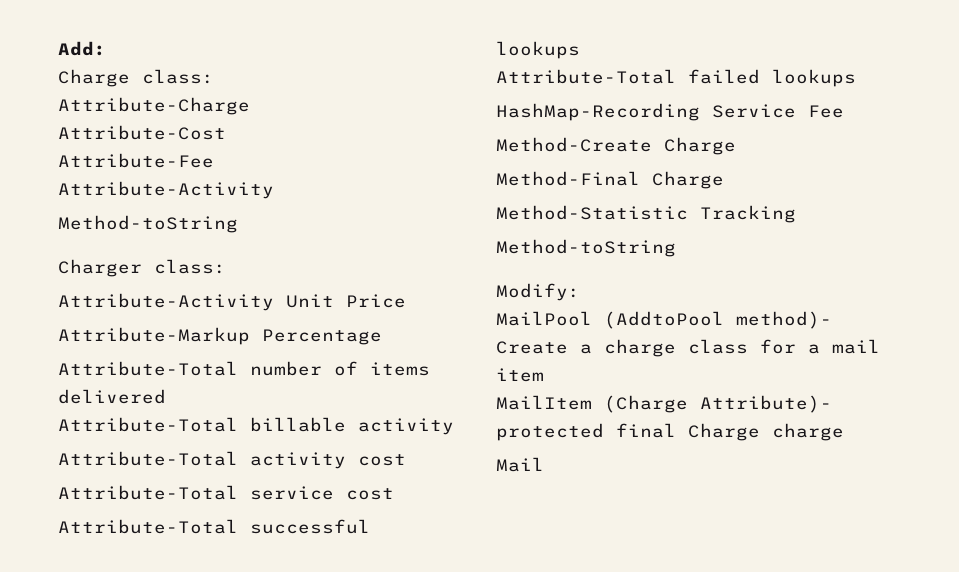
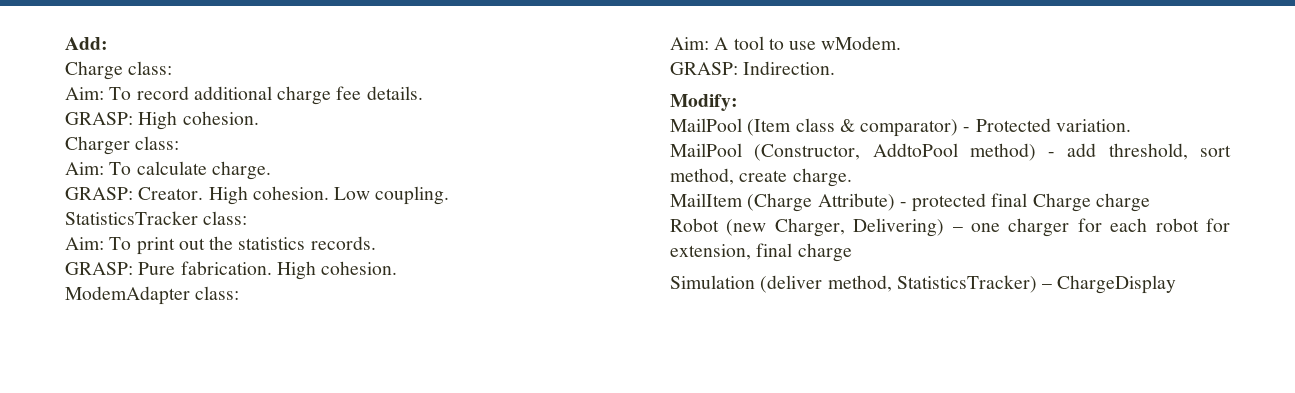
- Attribute-Charge
- Attribute-Cost
- Attribute-Fee
- Attribute-Activity
- Method-toString
+ Aim: To record additional charge fee details.
+ GRASP: High cohesion.
  Charger class:
- Attribute-Activity Unit Price
- Attribute-Markup Percentage
- Attribute-Total number of items delivered
- Attribute-Total billable activity
- Attribute-Total activity cost
- Attribute-Total service cost
- Attribute-Total successful lookups
- Attribute-Total failed lookups
- HashMap-Recording Service Fee
- Method-Create Charge
- Method-Final Charge
- Method-Statistic Tracking
- Method-toString
+ Aim: To calculate charge.
+ GRASP: Creator. High cohesion. Low coupling.
+ StatisticsTracker class:
+ Aim: To print out the statistics records.
+ GRASP: Pure fabrication. High cohesion.
+ ModemAdapter class:
+ Aim: A tool to use wModem.
+ GRASP: Indirection.
  Modify:
- MailPool (AddtoPool method)- Create a charge class for a mail item
+ MailPool (Item class & comparator) - Protected variation.
+ MailPool (Constructor, AddtoPool method) - add threshold, sort method, create charge.
- MailItem (Charge Attribute)- protected final Charge charge
+ MailItem (Charge Attribute) - protected final Charge charge
- Mail
+ Robot (new Charger, Delivering) – one charger for each robot for extension, final charge
+ Simulation (deliver method, StatisticsTracker) – ChargeDisplay

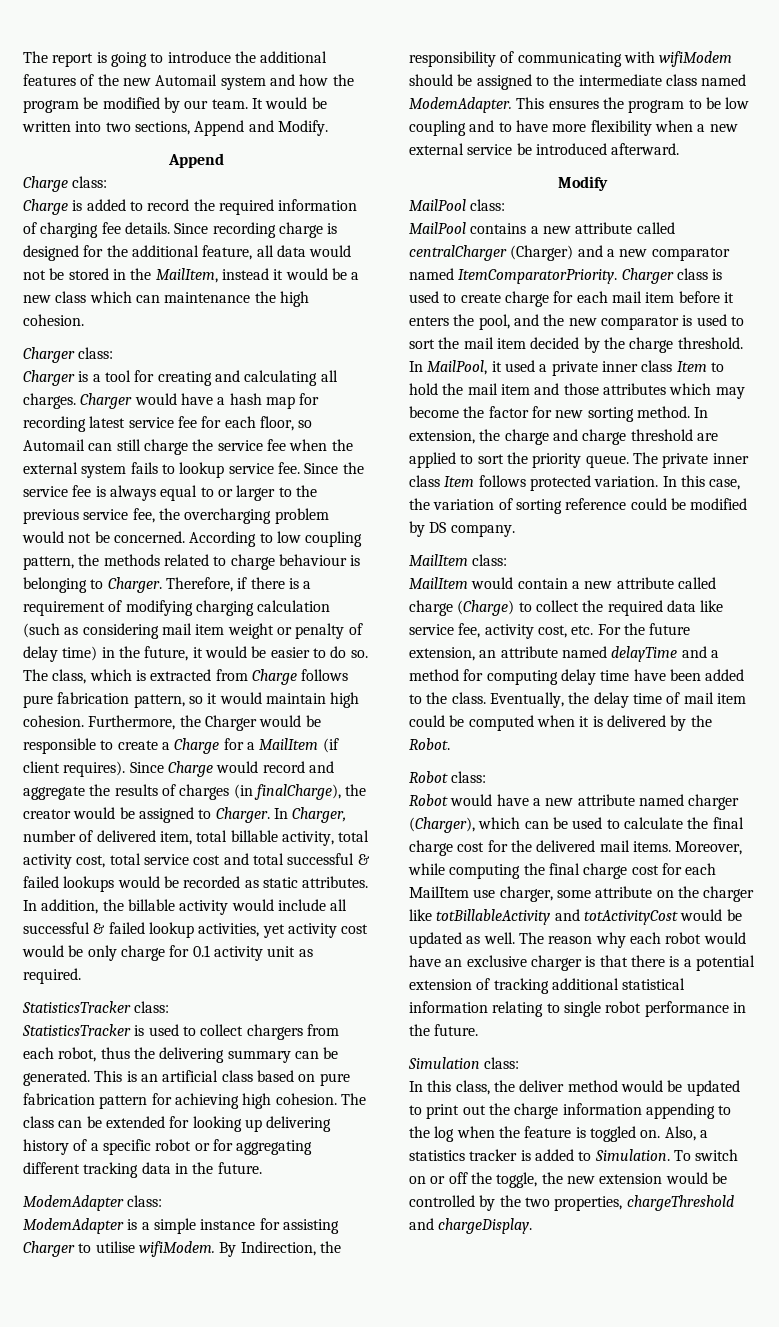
- Add:
+ The report is going to introduce the additional features of the new Automail system and how the program be modified by our team. It would be written into two sections, Append and Modify.
+ Append
  Charge class:
- Aim: To record additional charge fee details.
- GRASP: High cohesion.
+ Charge is added to record the required information of charging fee details. Since recording charge is designed for the additional feature, all data would not be stored in the MailItem, instead it would be a new class which can maintenance the high cohesion.
  Charger class:
- Aim: To calculate charge.
- GRASP: Creator. High cohesion. Low coupling.
+ Charger is a tool for creating and calculating all charges. Charger would have a hash map for recording latest service fee for each floor, so Automail can still charge the service fee when the external system fails to lookup service fee. Since the service fee is always equal to or larger to the previous service fee, the overcharging problem would not be concerned. According to low coupling pattern, the methods related to charge behaviour is belonging to Charger. Therefore, if there is a requirement of modifying charging calculation (such as considering mail item weight or penalty of delay time) in the future, it would be easier to do so. The class, which is extracted from Charge follows pure fabrication pattern, so it would maintain high cohesion. Furthermore, the Charger would be responsible to create a Charge for a MailItem (if client requires). Since Charge would record and aggregate the results of charges (in finalCharge), the creator would be assigned to Charger. In Charger, number of delivered item, total billable activity, total activity cost, total service cost and total successful & failed lookups would be recorded as static attributes. In addition, the billable activity would include all successful & failed lookup activities, yet activity cost would be only charge for 0.1 activity unit as required.
  StatisticsTracker class:
- Aim: To print out the statistics records.
- GRASP: Pure fabrication. High cohesion.
+ StatisticsTracker is used to collect chargers from each robot, thus the delivering summary can be generated. This is an artificial class based on pure fabrication pattern for achieving high cohesion. The class can be extended for looking up delivering history of a specific robot or for aggregating different tracking data in the future.
  ModemAdapter class:
- Aim: A tool to use wModem.
- GRASP: Indirection.
- Modify:
- MailPool (Item class & comparator) - Protected variation.
- MailPool (Constructor, AddtoPool method) - add threshold, sort method, create charge.
- MailItem (Charge Attribute) - protected final Charge charge
- Robot (new Charger, Delivering) – one charger for each robot for extension, final charge
- Simulation (deliver method, StatisticsTracker) – ChargeDisplay
+ ModemAdapter is a simple instance for assisting Charger to utilise wifiModem. By Indirection, the responsibility of communicating with wifiModem should be assigned to the intermediate class named ModemAdapter. This ensures the program to be low coupling and to have more flexibility when a new external service be introduced afterward.
+ Modify
+ MailPool class:
+ MailPool contains a new attribute called centralCharger (Charger) and a new comparator named ItemComparatorPriority. Charger class is used to create charge for each mail item before it enters the pool, and the new comparator is used to sort the mail item decided by the charge threshold. In MailPool, it used a private inner class Item to hold the mail item and those attributes which may become the factor for new sorting method. In extension, the charge and charge threshold are applied to sort the priority queue. The private inner class Item follows protected variation. In this case, the variation of sorting reference could be modified by DS company.
+ MailItem class:
+ MailItem would contain a new attribute called charge (Charge) to collect the required data like service fee, activity cost, etc. For the future extension, an attribute named delayTime and a method for computing delay time have been added to the class. Eventually, the delay time of mail item could be computed when it is delivered by the Robot.
+ Robot class:
+ Robot would have a new attribute named charger (Charger), which can be used to calculate the final charge cost for the delivered mail items. Moreover, while computing the final charge cost for each MailItem use charger, some attribute on the charger like totBillableActivity and totActivityCost would be updated as well. The reason why each robot would have an exclusive charger is that there is a potential extension of tracking additional statistical information relating to single robot performance in the future.
+ Simulation class:
+ In this class, the deliver method would be updated to print out the charge information appending to the log when the feature is toggled on. Also, a statistics tracker is added to Simulation. To switch on or off the toggle, the new extension would be controlled by the two properties, chargeThreshold and chargeDisplay.

